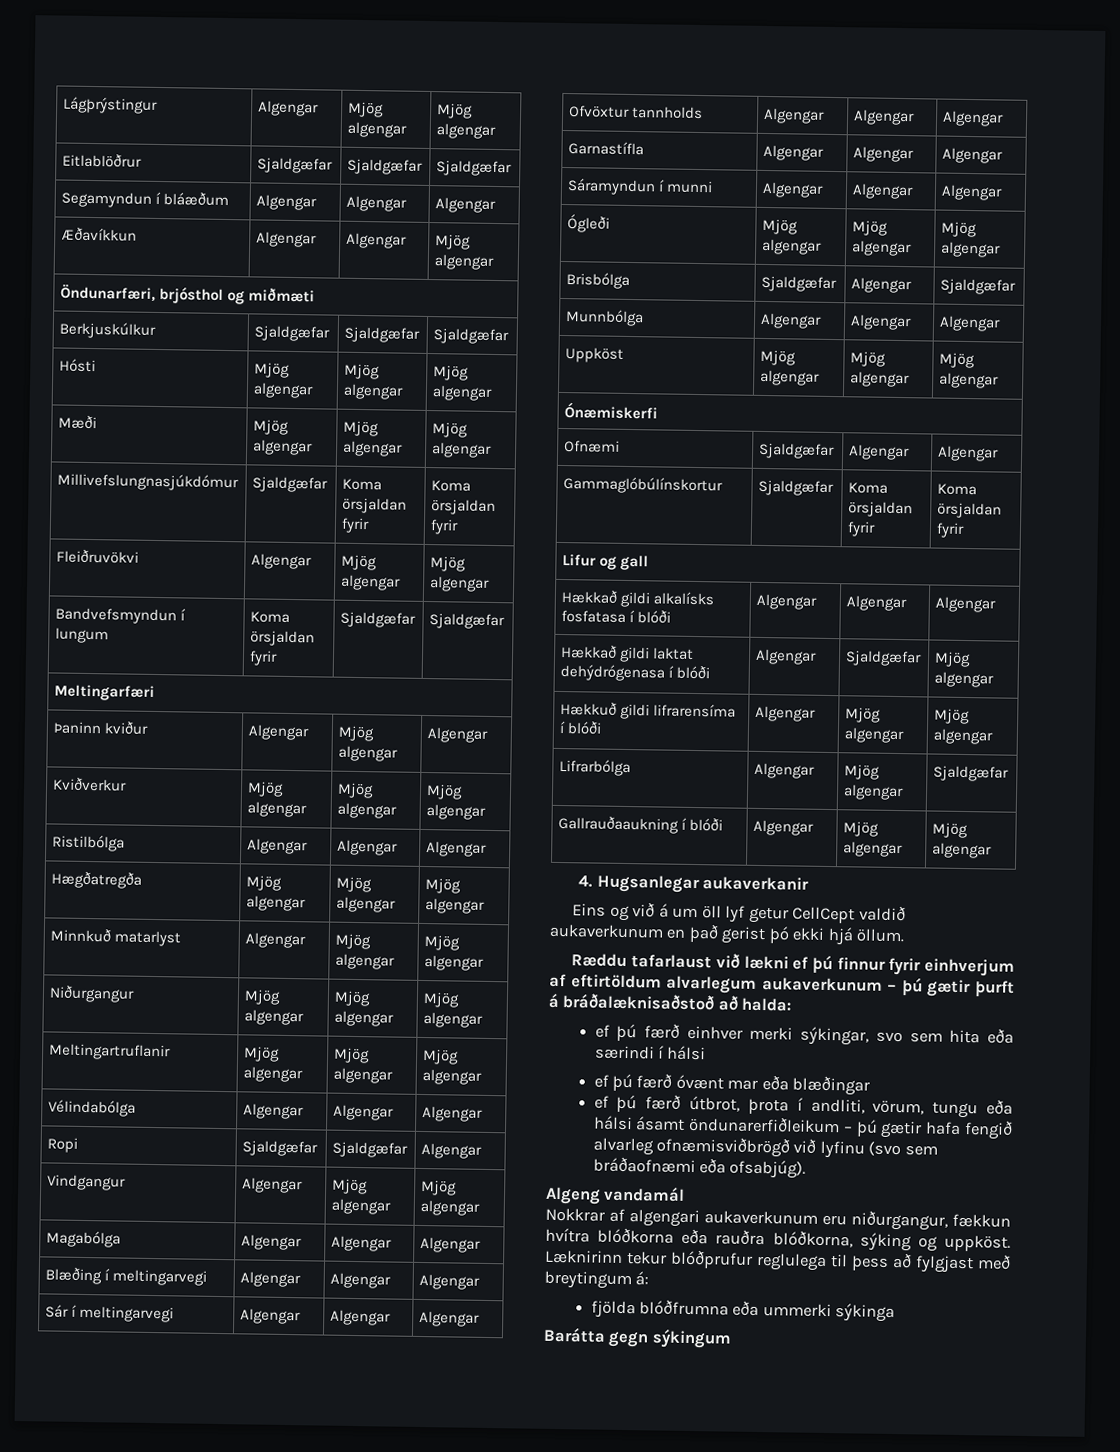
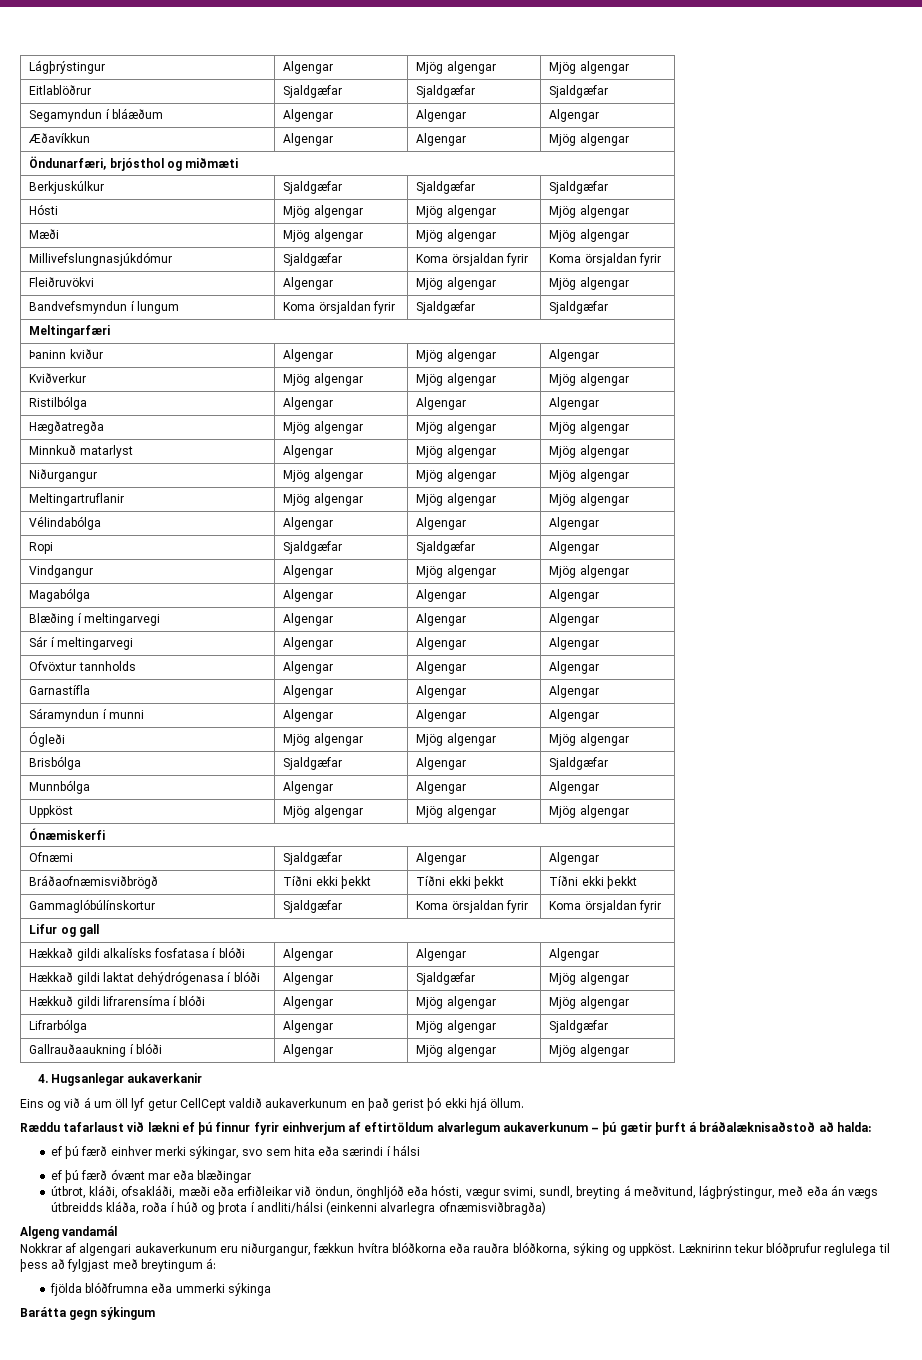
+ Bráðaofnæmisviðbrögð | Tíðni ekki þekkt | Tíðni ekki þekkt | Tíðni ekki þekkt
- ef þú færð útbrot, þrota í andliti, vörum, tungu eða hálsi ásamt öndunarerfiðleikum – þú gætir hafa fengið alvarleg ofnæmisviðbrögð við lyfinu (svo sem bráðaofnæmi eða ofsabjúg).
+ útbrot, kláði, ofsakláði, mæði eða erfiðleikar við öndun, önghljóð eða hósti, vægur svimi, sundl, breyting á meðvitund, lágþrýstingur, með eða án vægs útbreidds kláða, roða í húð og þrota í andliti/hálsi (einkenni alvarlegra ofnæmisviðbragða)

